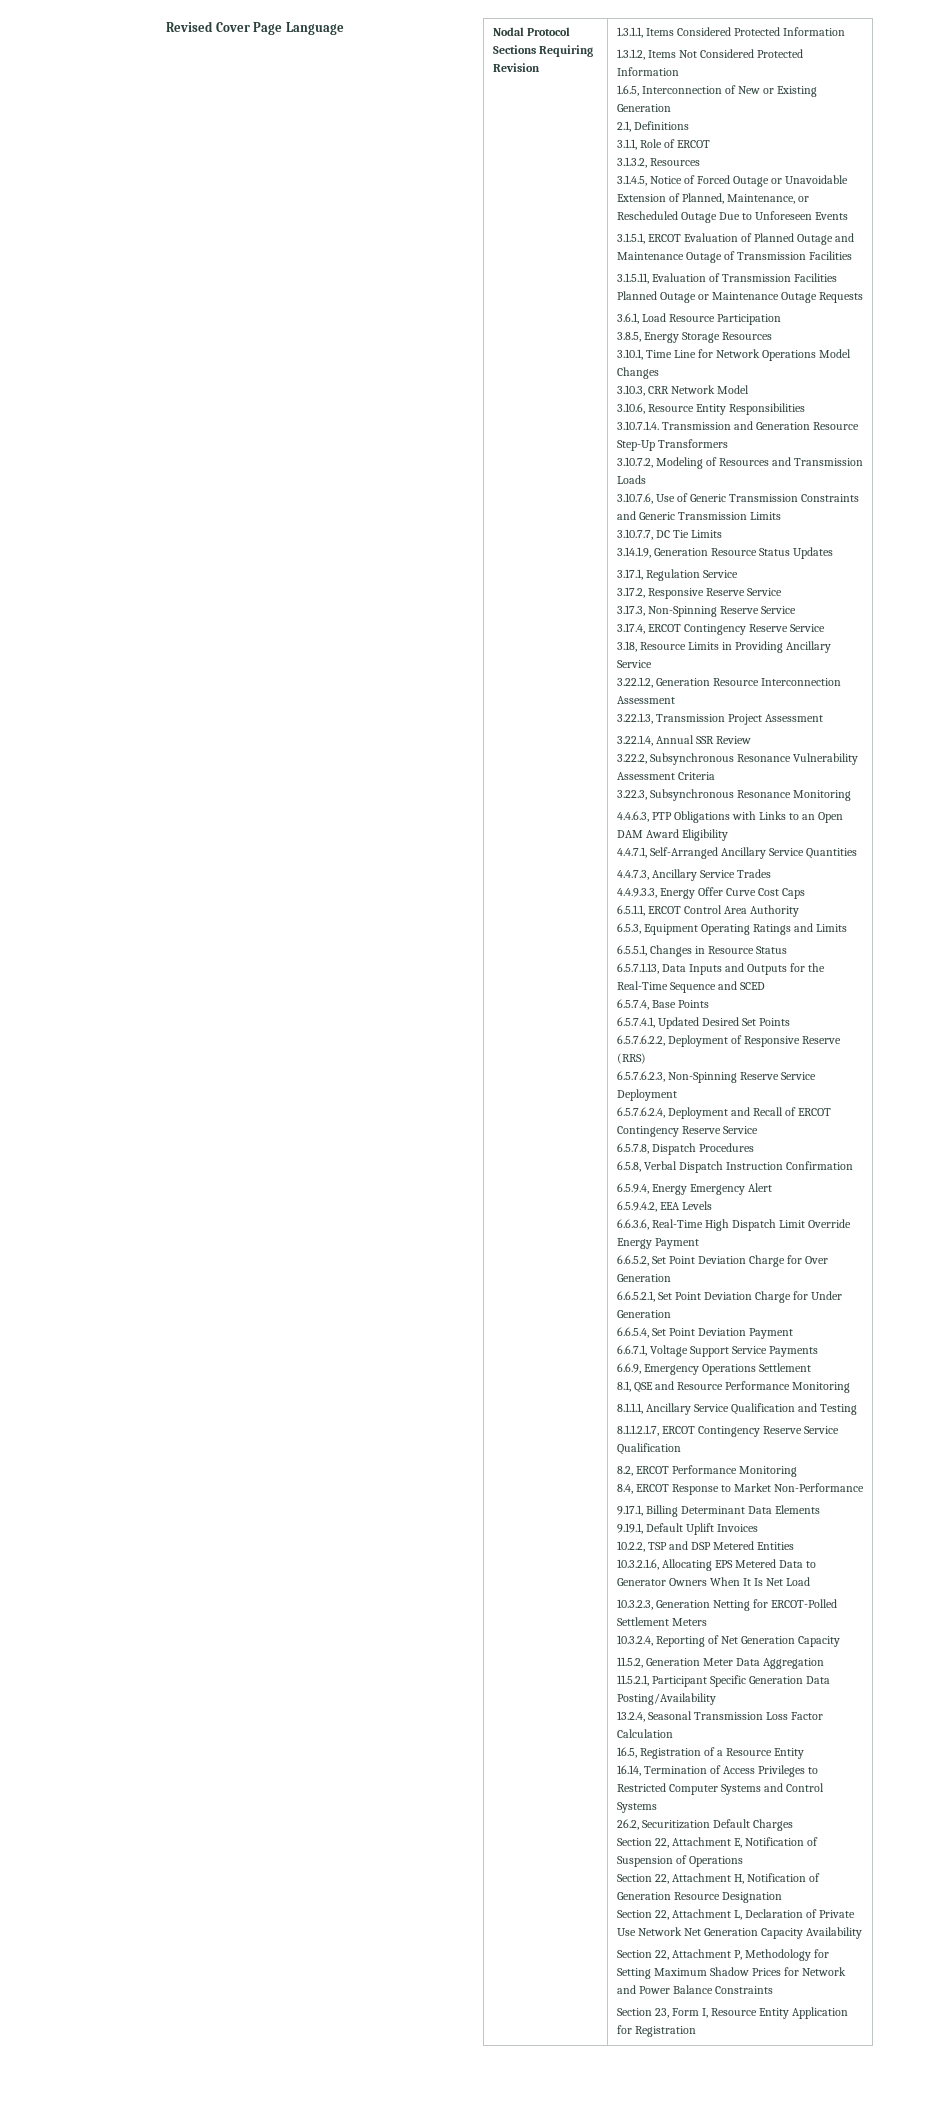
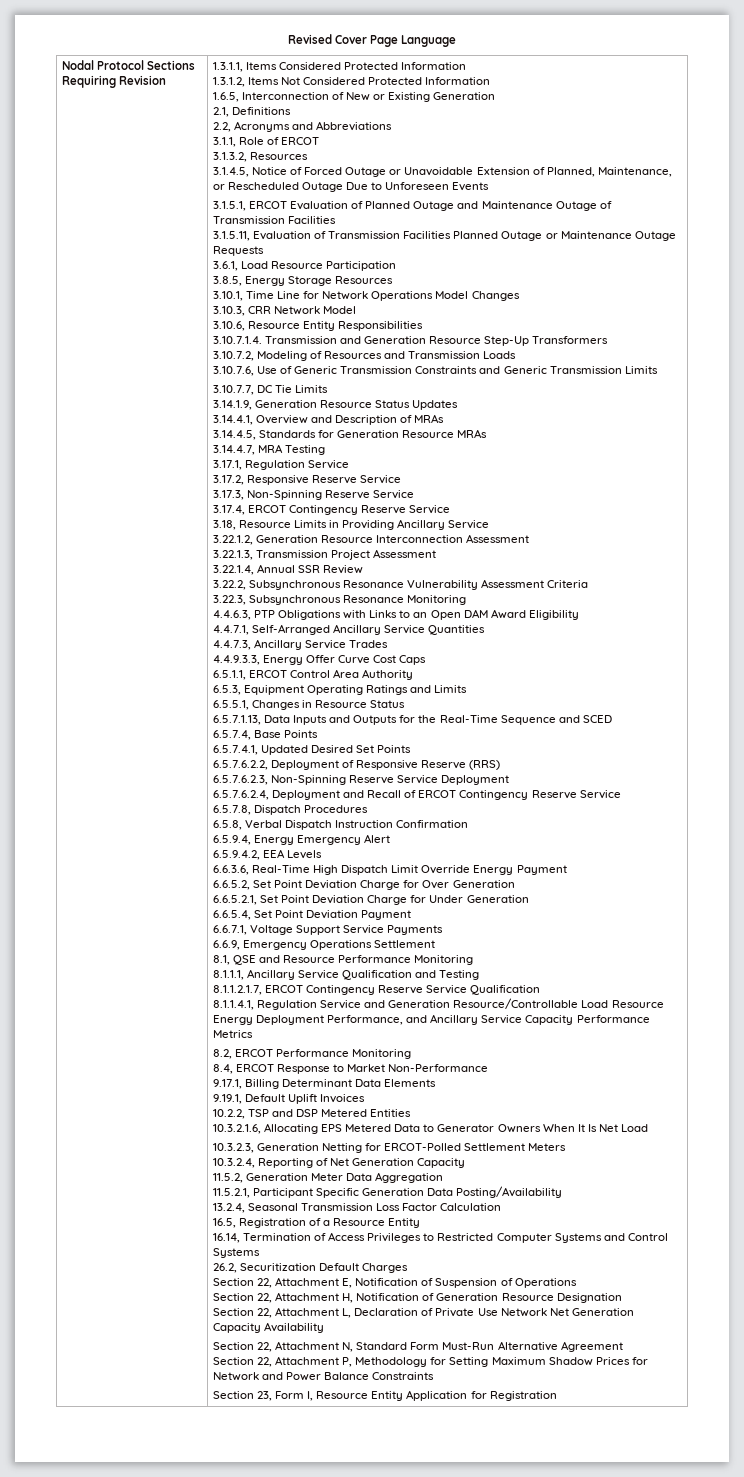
+ 2.2, Acronyms and Abbreviations
+ 3.14.4.1, Overview and Description of MRAs
+ 3.14.4.5, Standards for Generation Resource MRAs
+ 3.14.4.7, MRA Testing
+ 8.1.1.4.1, Regulation Service and Generation Resource/Controllable Load Resource Energy Deployment Performance, and Ancillary Service Capacity Performance Metrics
+ Section 22, Attachment N, Standard Form Must-Run Alternative Agreement

